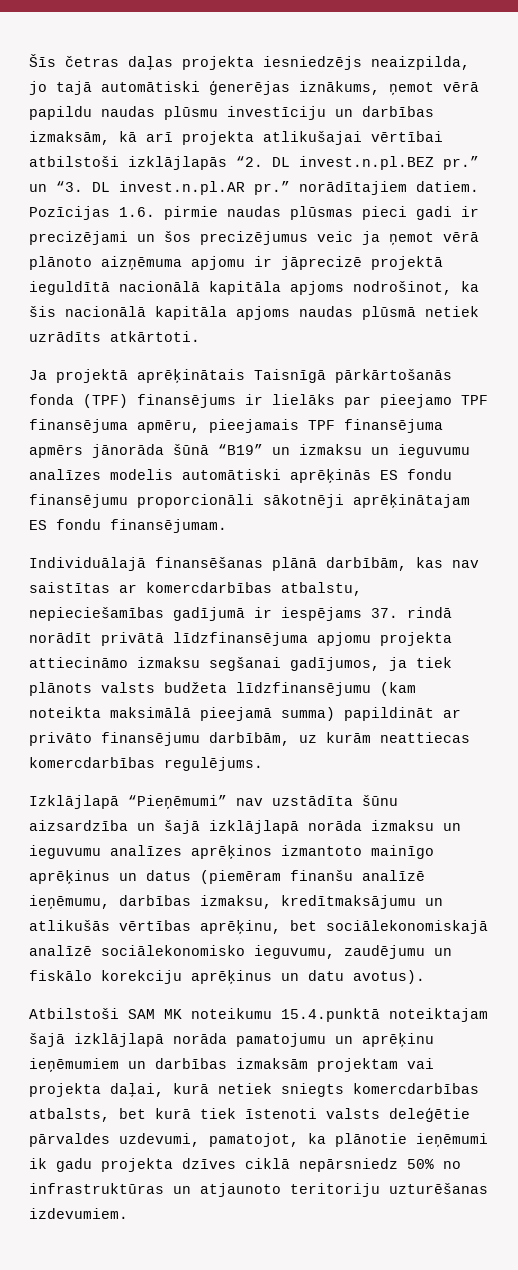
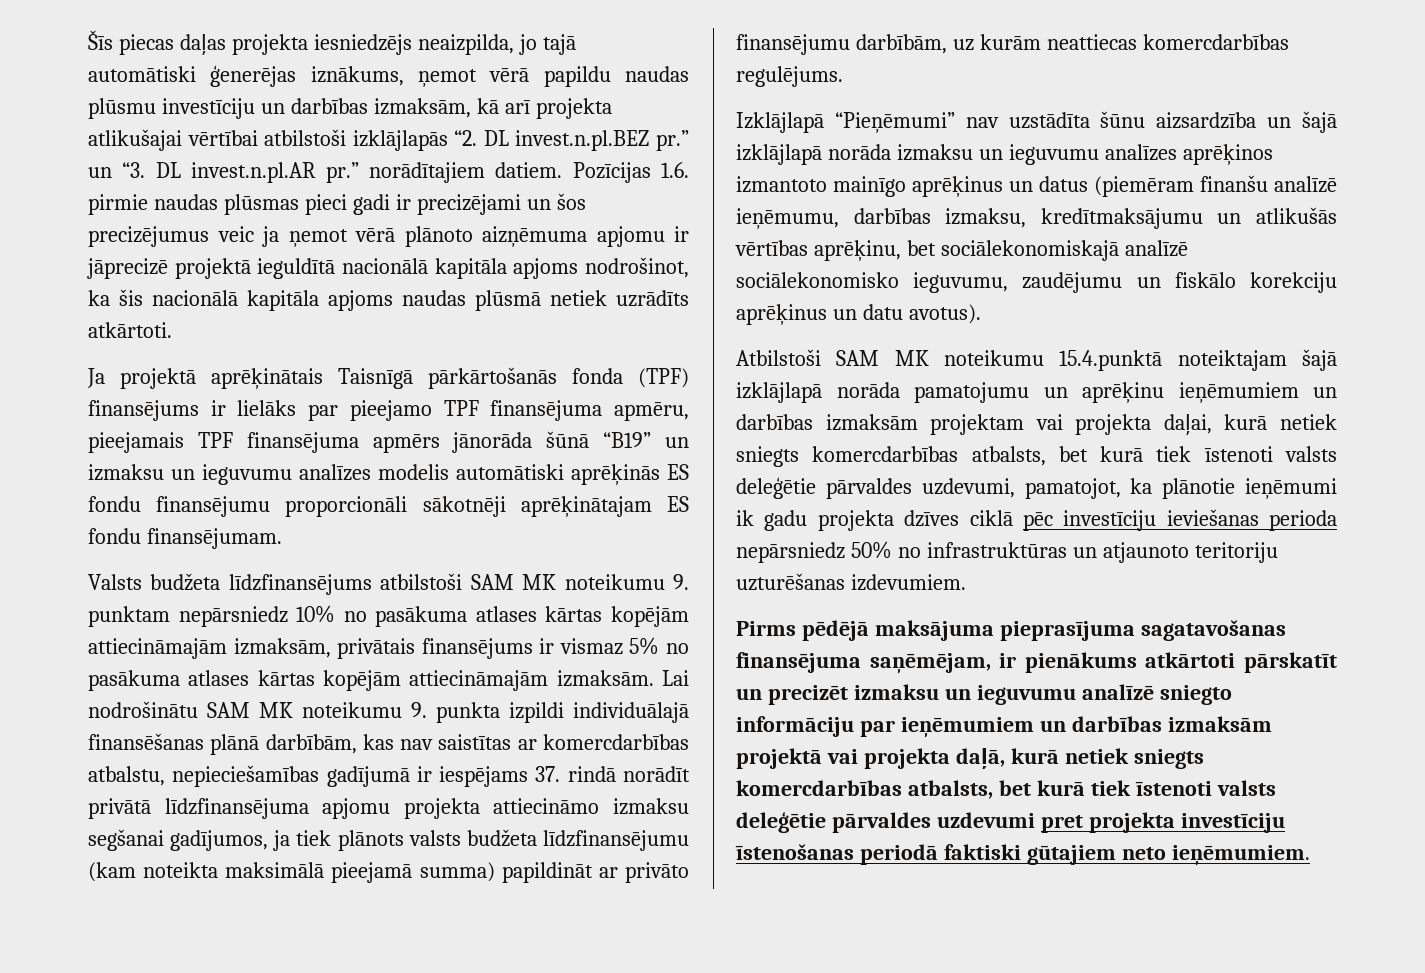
- Šīs četras daļas projekta iesniedzējs neaizpilda, jo tajā automātiski ģenerējas iznākums, ņemot vērā papildu naudas plūsmu investīciju un darbības izmaksām, kā arī projekta atlikušajai vērtībai atbilstoši izklājlapās “2. DL invest.n.pl.BEZ pr.” un “3. DL invest.n.pl.AR pr.” norādītajiem datiem.
+ Šīs piecas daļas projekta iesniedzējs neaizpilda, jo tajā automātiski ģenerējas iznākums, ņemot vērā papildu naudas plūsmu investīciju un darbības izmaksām, kā arī projekta atlikušajai vērtībai atbilstoši izklājlapās “2. DL invest.n.pl.BEZ pr.” un “3. DL invest.n.pl.AR pr.” norādītajiem datiem.
- Individuālajā finansēšanas plānā darbībām, kas nav saistītas ar komercdarbības atbalstu, nepieciešamības gadījumā ir iespējams 37. rindā norādīt privātā līdzfinansējuma apjomu projekta attiecināmo izmaksu segšanai gadījumos, ja tiek plānots valsts budžeta līdzfinansējumu (kam noteikta maksimālā pieejamā summa) papildināt ar privāto finansējumu darbībām, uz kurām neattiecas komercdarbības regulējums.
+ Valsts budžeta līdzfinansējums atbilstoši SAM MK noteikumu 9. punktam nepārsniedz 10% no pasākuma atlases kārtas kopējām attiecināmajām izmaksām, privātais finansējums ir vismaz 5% no pasākuma atlases kārtas kopējām attiecināmajām izmaksām. Lai nodrošinātu SAM MK noteikumu 9. punkta izpildi individuālajā finansēšanas plānā darbībām, kas nav saistītas ar komercdarbības atbalstu, nepieciešamības gadījumā ir iespējams 37. rindā norādīt privātā līdzfinansējuma apjomu projekta attiecināmo izmaksu segšanai gadījumos, ja tiek plānots valsts budžeta līdzfinansējumu (kam noteikta maksimālā pieejamā summa) papildināt ar privāto finansējumu darbībām, uz kurām neattiecas komercdarbības regulējums.
- Atbilstoši SAM MK noteikumu 15.4.punktā noteiktajam šajā izklājlapā norāda pamatojumu un aprēķinu ieņēmumiem un darbības izmaksām projektam vai projekta daļai, kurā netiek sniegts komercdarbības atbalsts, bet kurā tiek īstenoti valsts deleģētie pārvaldes uzdevumi, pamatojot, ka plānotie ieņēmumi ik gadu projekta dzīves ciklā nepārsniedz 50% no infrastruktūras un atjaunoto teritoriju uzturēšanas izdevumiem.
+ Atbilstoši SAM MK noteikumu 15.4.punktā noteiktajam šajā izklājlapā norāda pamatojumu un aprēķinu ieņēmumiem un darbības izmaksām projektam vai projekta daļai, kurā netiek sniegts komercdarbības atbalsts, bet kurā tiek īstenoti valsts deleģētie pārvaldes uzdevumi, pamatojot, ka plānotie ieņēmumi ik gadu projekta dzīves ciklā pēc investīciju ieviešanas perioda nepārsniedz 50% no infrastruktūras un atjaunoto teritoriju uzturēšanas izdevumiem.
+ Pirms pēdējā maksājuma pieprasījuma sagatavošanas finansējuma saņēmējam, ir pienākums atkārtoti pārskatīt un precizēt izmaksu un ieguvumu analīzē sniegto informāciju par ieņēmumiem un darbības izmaksām projektā vai projekta daļā, kurā netiek sniegts komercdarbības atbalsts, bet kurā tiek īstenoti valsts deleģētie pārvaldes uzdevumi pret projekta investīciju īstenošanas periodā faktiski gūtajiem neto ieņēmumiem.

